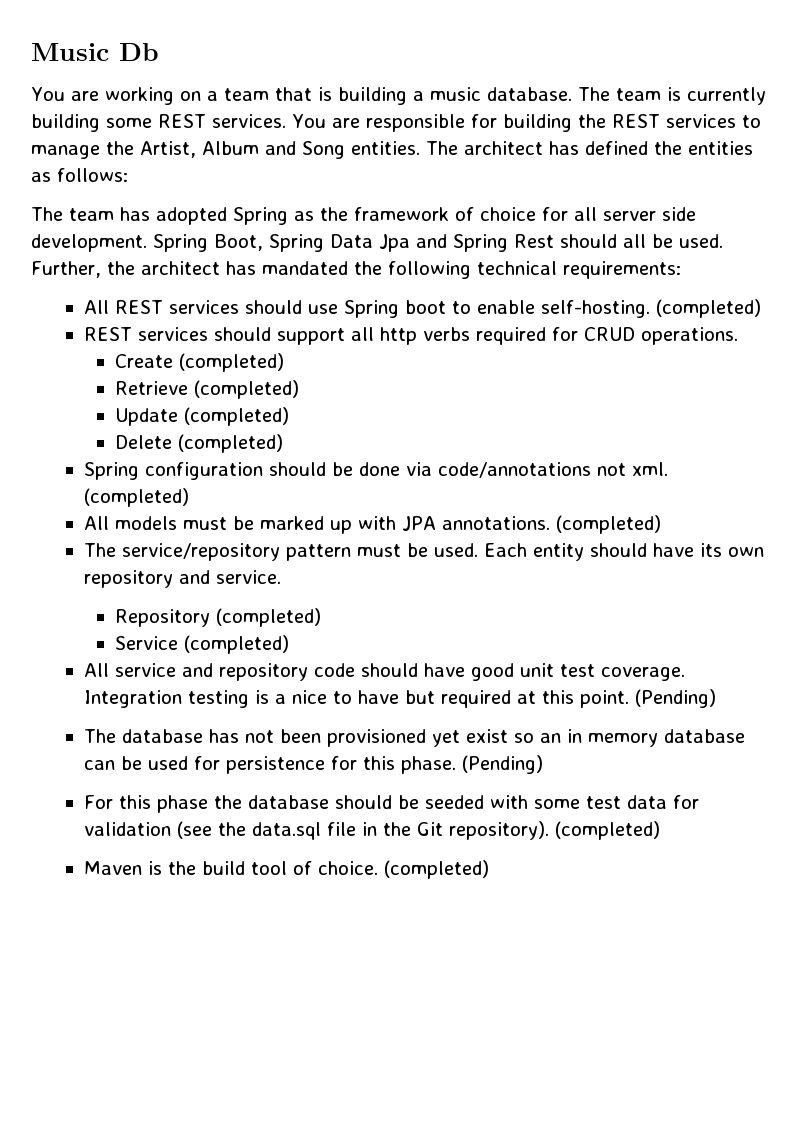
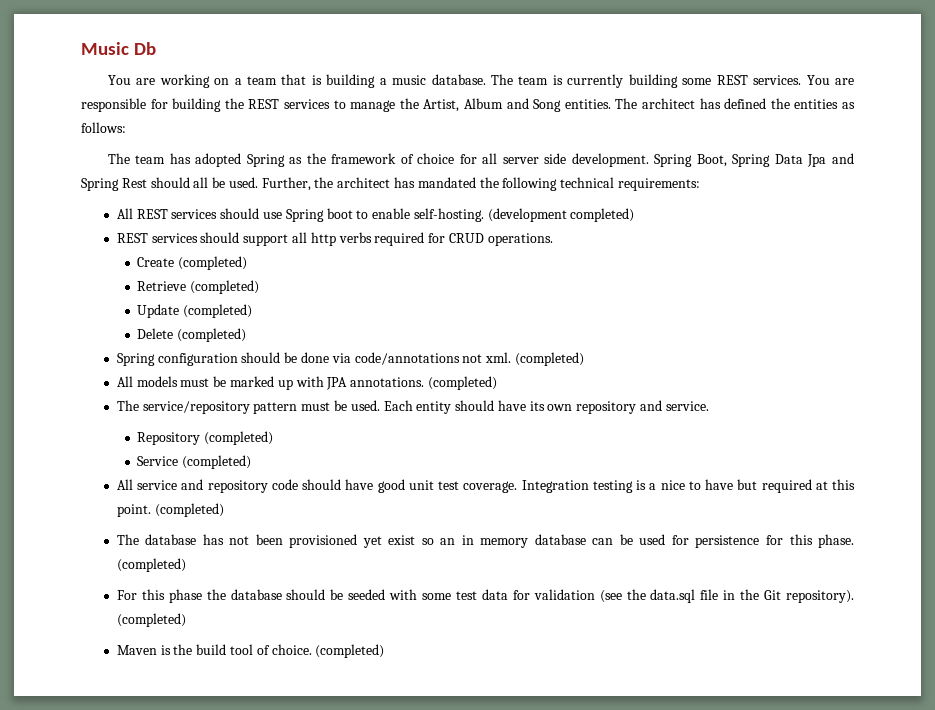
- All REST services should use Spring boot to enable self-hosting. (completed)
+ All REST services should use Spring boot to enable self-hosting. (development completed)
- Integration testing is a nice to have but required at this point. (Pending)
+ Integration testing is a nice to have but required at this point. (completed)
- The database has not been provisioned yet exist so an in memory database can be used for persistence for this phase. (Pending)
+ The database has not been provisioned yet exist so an in memory database can be used for persistence for this phase. (completed)

